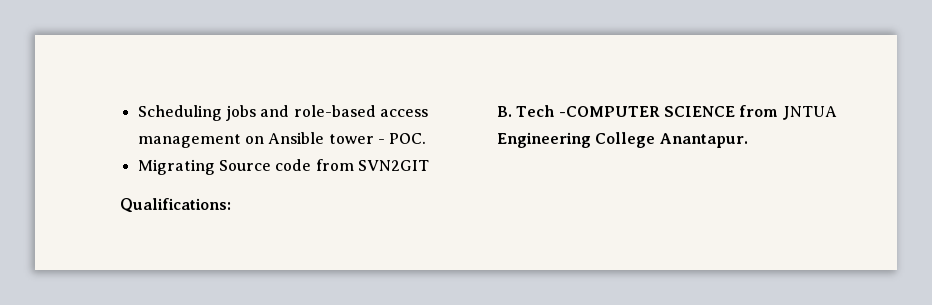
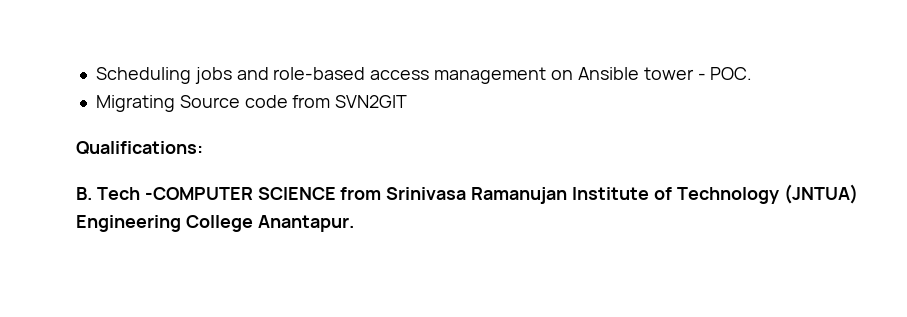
- B. Tech -COMPUTER SCIENCE from JNTUA Engineering College Anantapur.
+ B. Tech -COMPUTER SCIENCE from Srinivasa Ramanujan Institute of Technology (JNTUA) Engineering College Anantapur.

